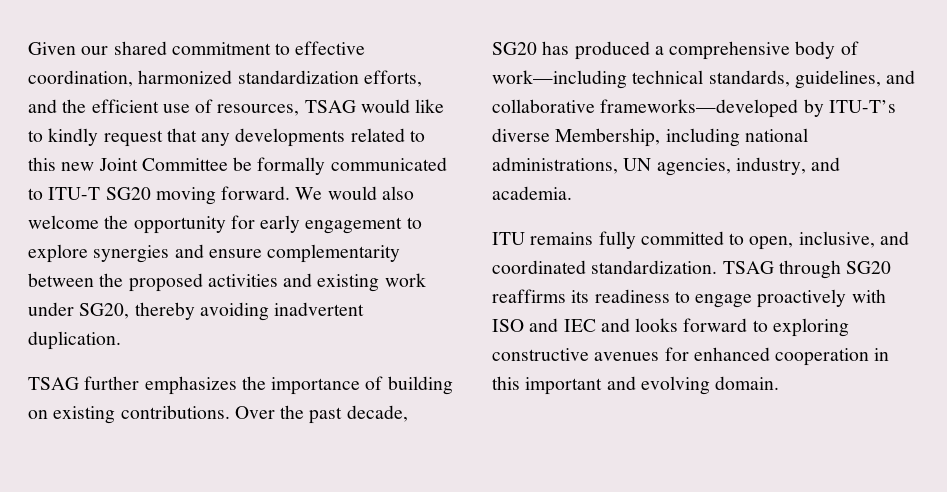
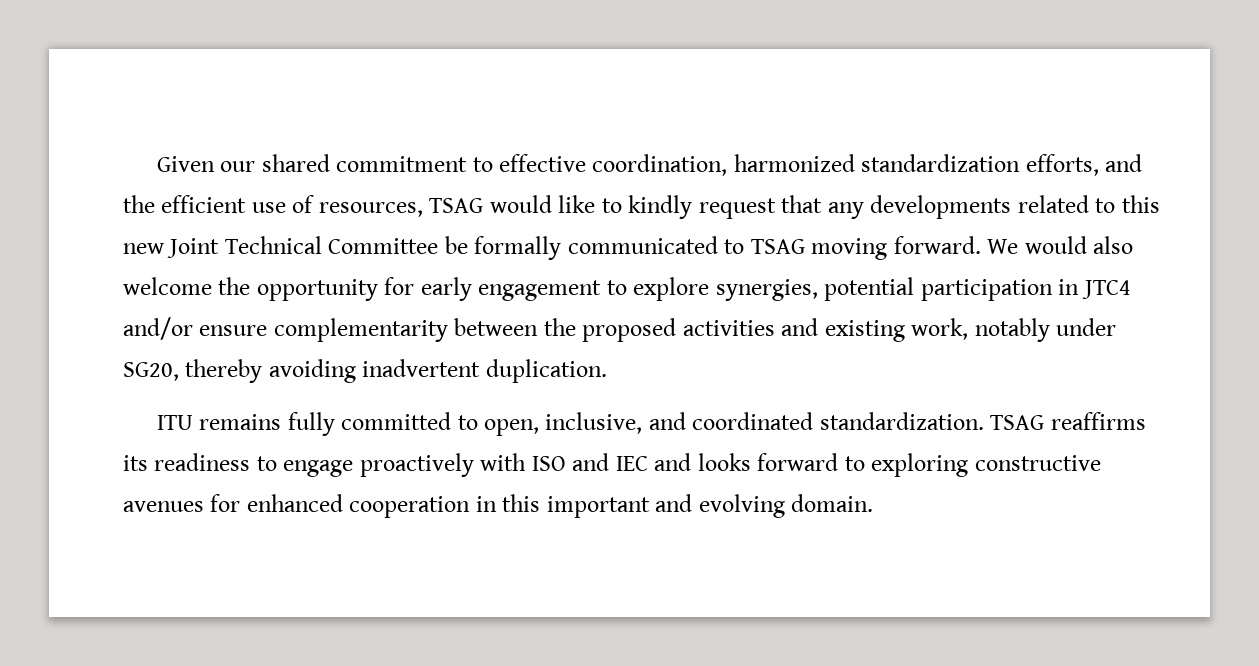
- Given our shared commitment to effective coordination, harmonized standardization efforts, and the efficient use of resources, TSAG would like to kindly request that any developments related to this new Joint Committee be formally communicated to ITU-T SG20 moving forward.
+ Given our shared commitment to effective coordination, harmonized standardization efforts, and the efficient use of resources, TSAG would like to kindly request that any developments related to this new Joint Technical Committee be formally communicated to TSAG moving forward.
- We would also welcome the opportunity for early engagement to explore synergies and ensure complementarity between the proposed activities and existing work under SG20, thereby avoiding inadvertent duplication.
+ We would also welcome the opportunity for early engagement to explore synergies, potential participation in JTC4 and/or ensure complementarity between the proposed activities and existing work, notably under SG20, thereby avoiding inadvertent duplication.
- TSAG further emphasizes the importance of building on existing contributions. Over the past decade, SG20 has produced a comprehensive body of work—including technical standards, guidelines, and collaborative frameworks—developed by ITU-T’s diverse Membership, including national administrations, UN agencies, industry, and academia.
- TSAG through SG20 reaffirms its readiness to engage proactively with ISO and IEC and looks forward to exploring constructive avenues for enhanced cooperation in this important and evolving domain.
+ TSAG reaffirms its readiness to engage proactively with ISO and IEC and looks forward to exploring constructive avenues for enhanced cooperation in this important and evolving domain.

